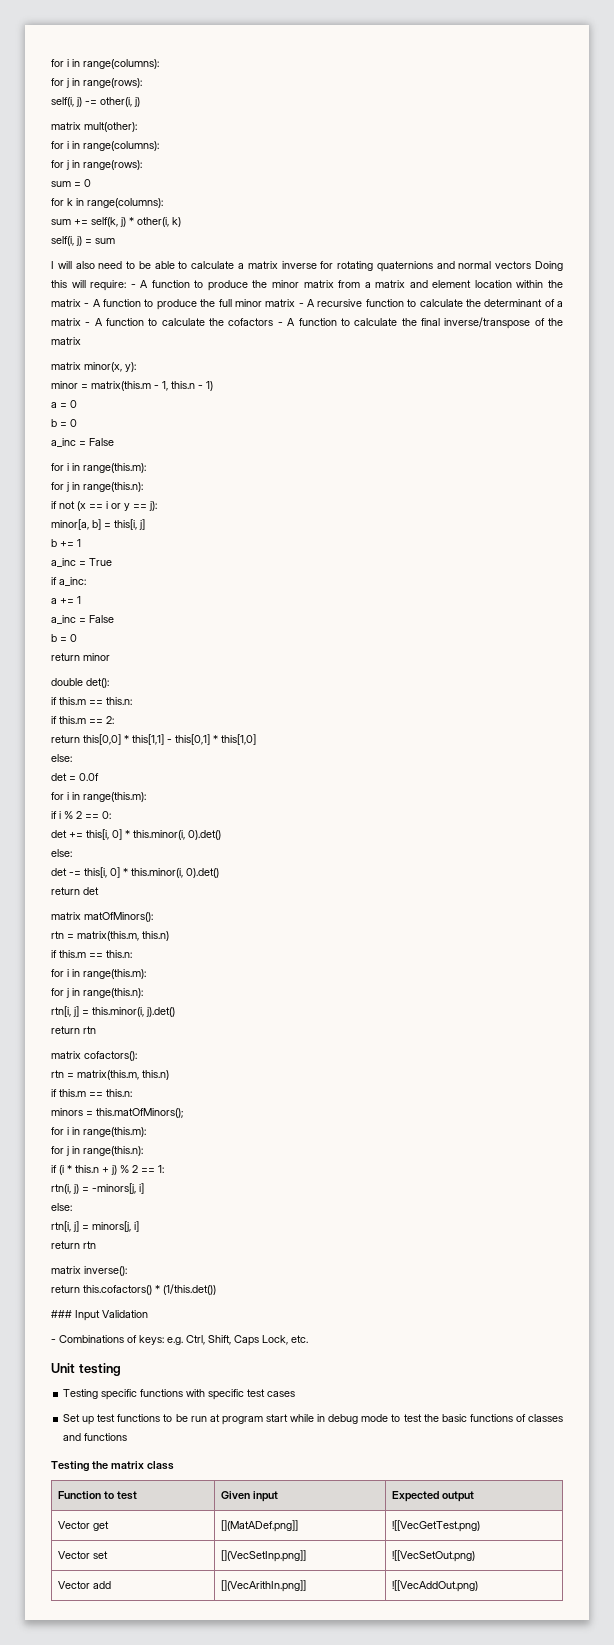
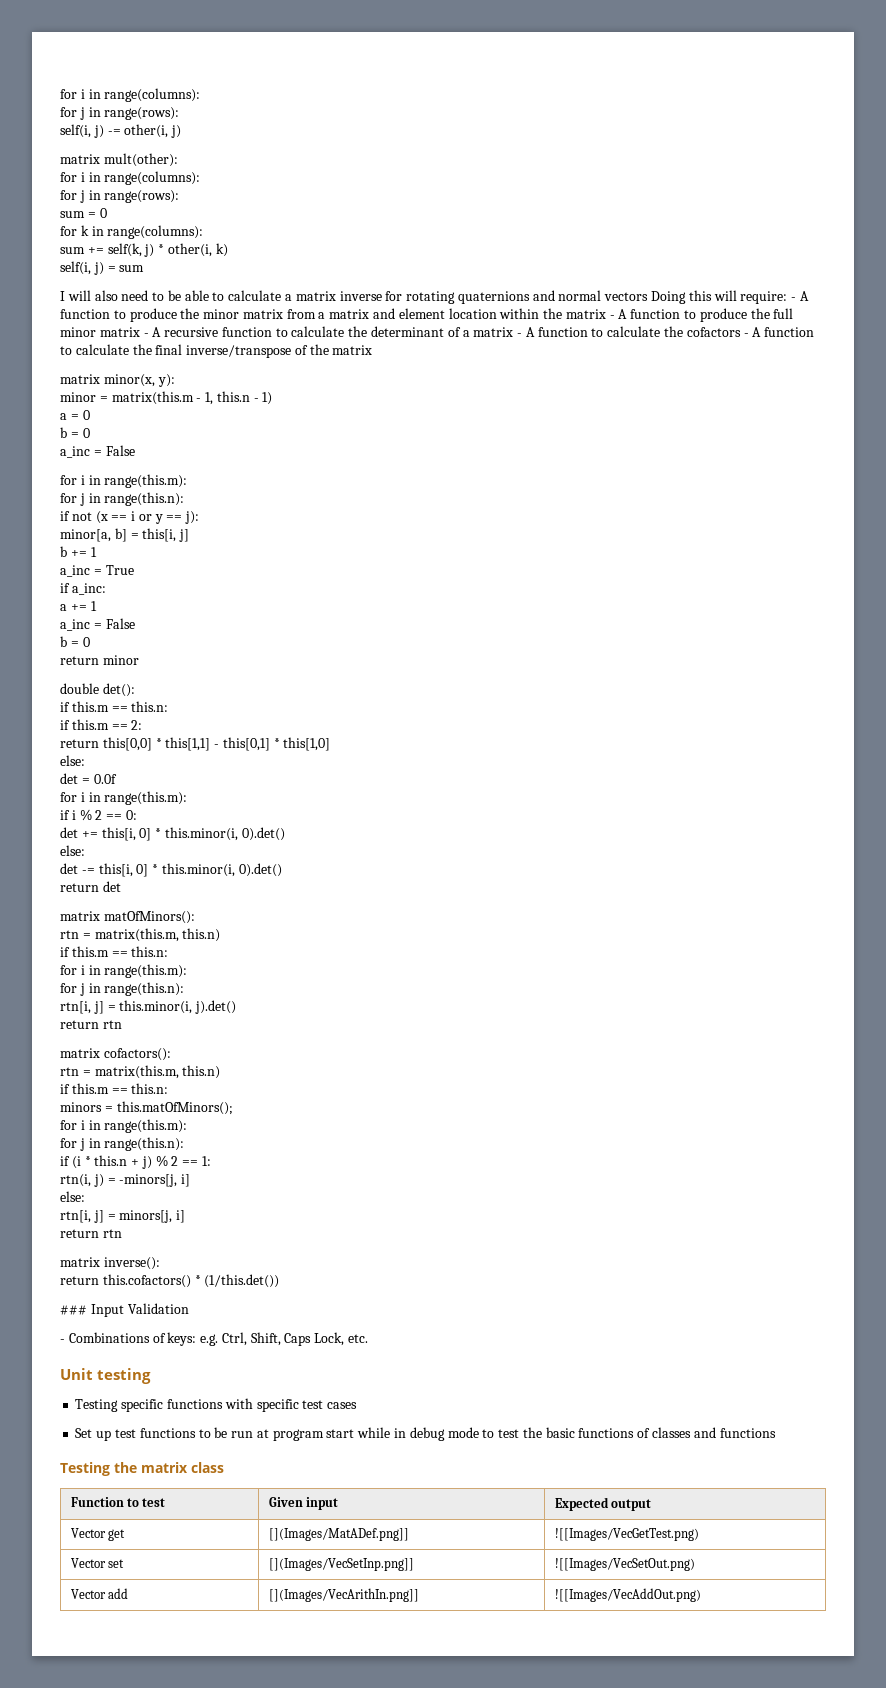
- Vector get | [](MatADef.png]] | ![[VecGetTest.png)
+ Vector get | [](Images/MatADef.png]] | ![[Images/VecGetTest.png)
- Vector set | [](VecSetInp.png]] | ![[VecSetOut.png)
+ Vector set | [](Images/VecSetInp.png]] | ![[Images/VecSetOut.png)
- Vector add | [](VecArithIn.png]] | ![[VecAddOut.png)
+ Vector add | [](Images/VecArithIn.png]] | ![[Images/VecAddOut.png)

